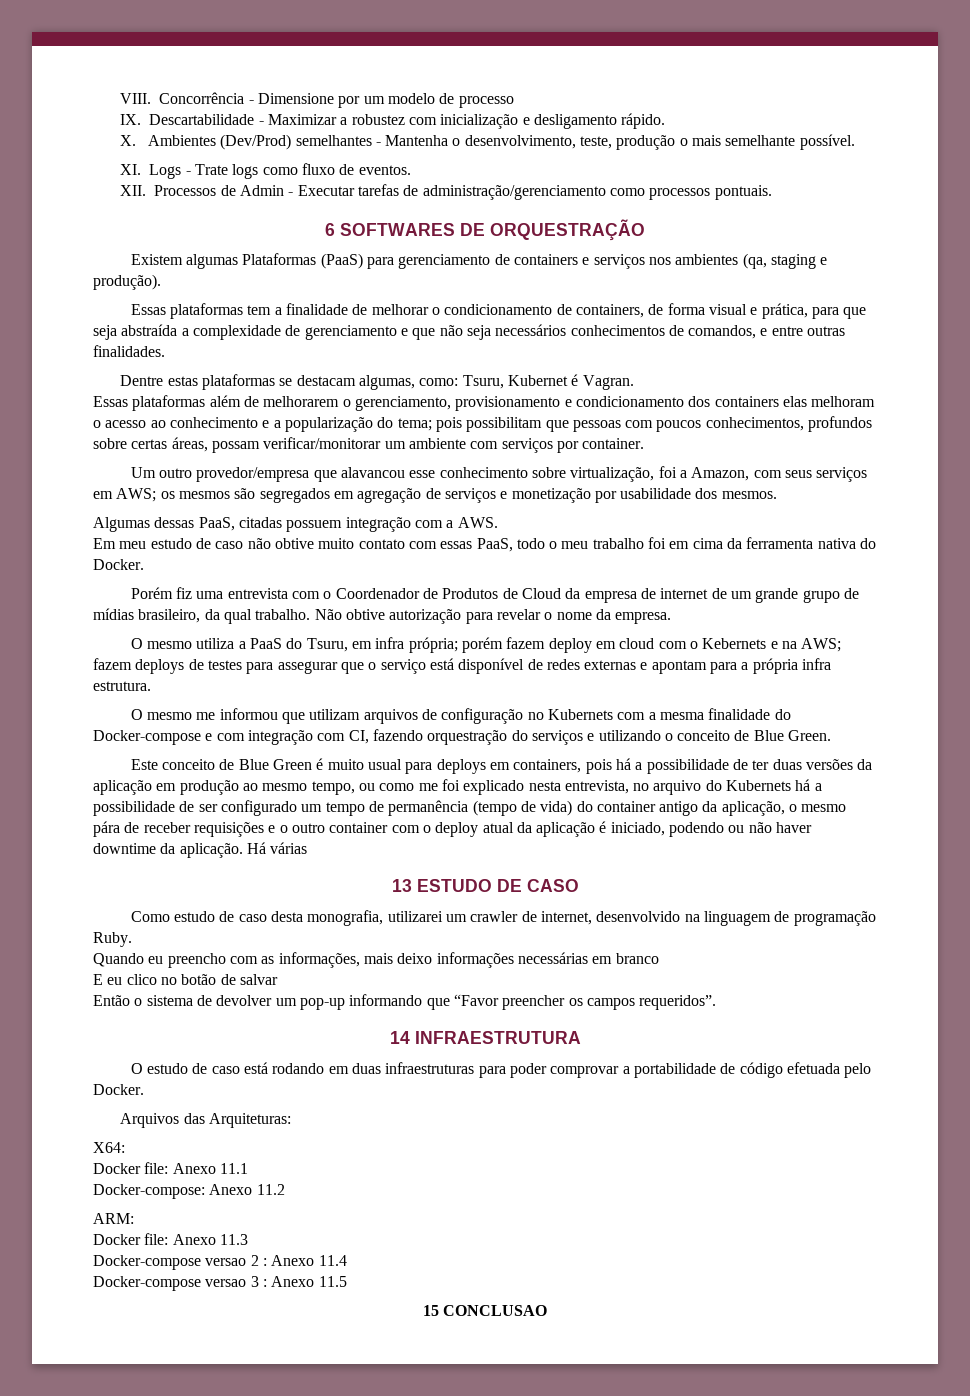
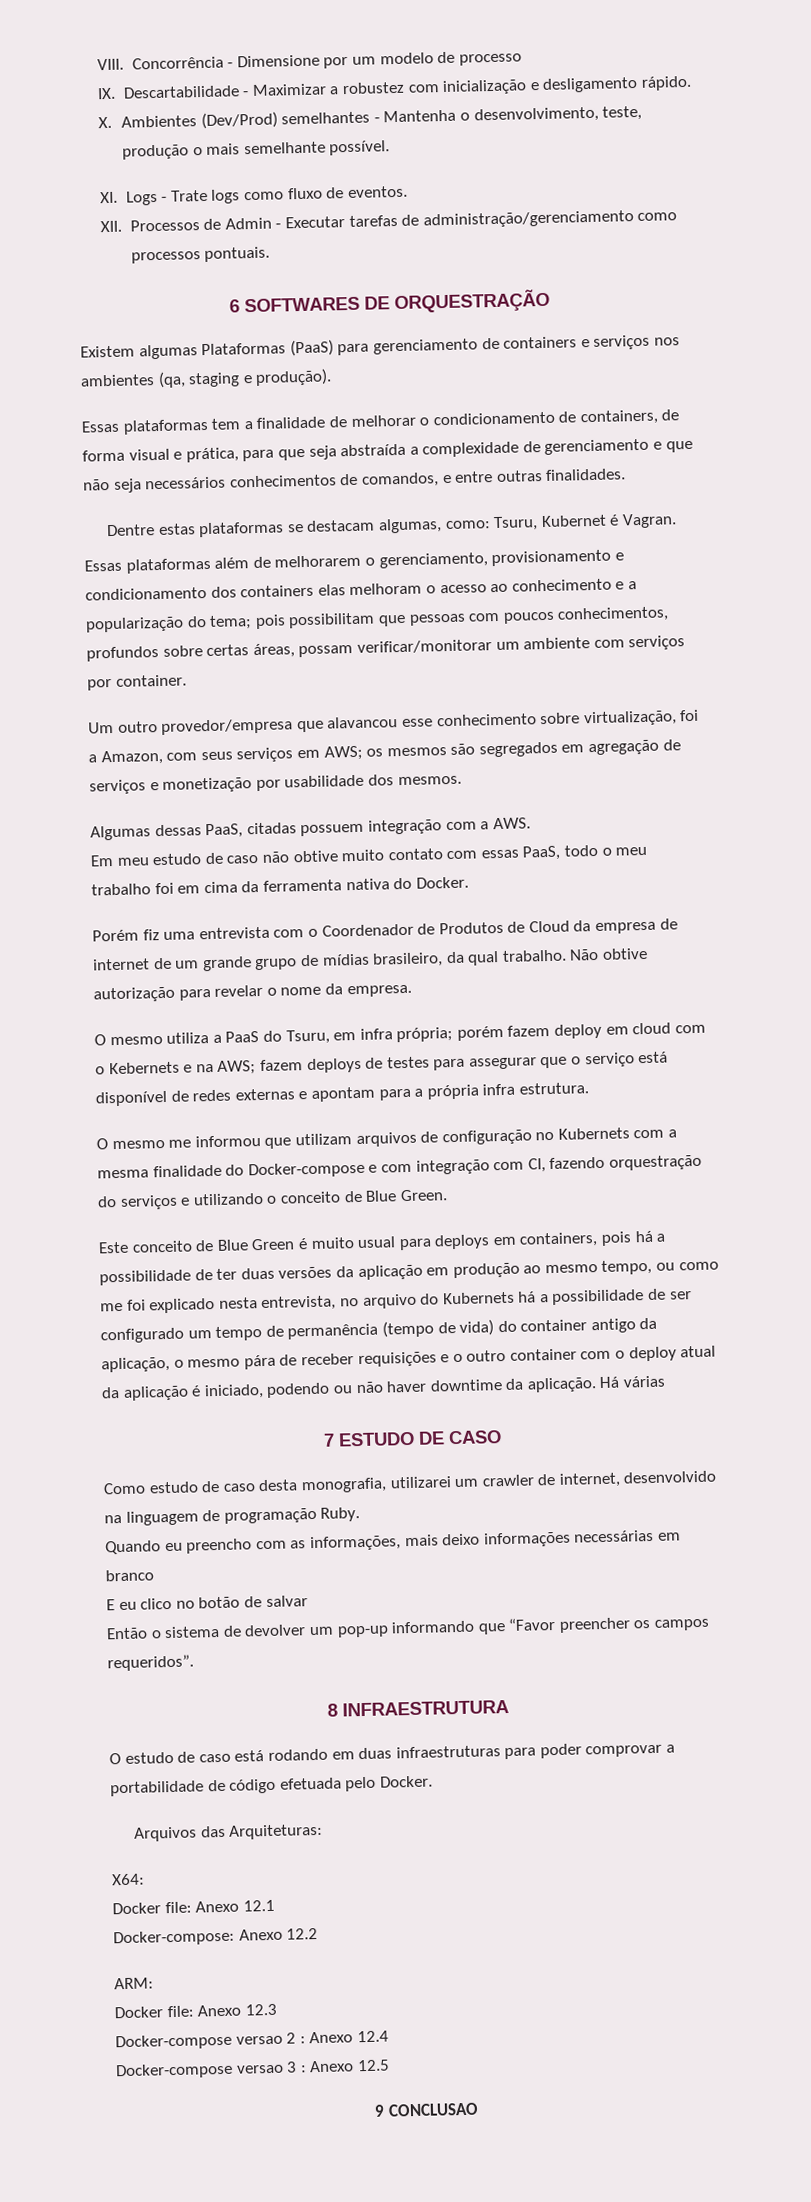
- 13 ESTUDO DE CASO
+ 7 ESTUDO DE CASO
- 14 INFRAESTRUTURA
+ 8 INFRAESTRUTURA
- Docker file: Anexo 11.1
+ Docker file: Anexo 12.1
- Docker-compose: Anexo 11.2
+ Docker-compose: Anexo 12.2
- Docker file: Anexo 11.3
+ Docker file: Anexo 12.3
- Docker-compose versao 2 : Anexo 11.4
+ Docker-compose versao 2 : Anexo 12.4
- Docker-compose versao 3 : Anexo 11.5
- 15 CONCLUSAO
+ Docker-compose versao 3 : Anexo 12.5
+ 9 CONCLUSAO

